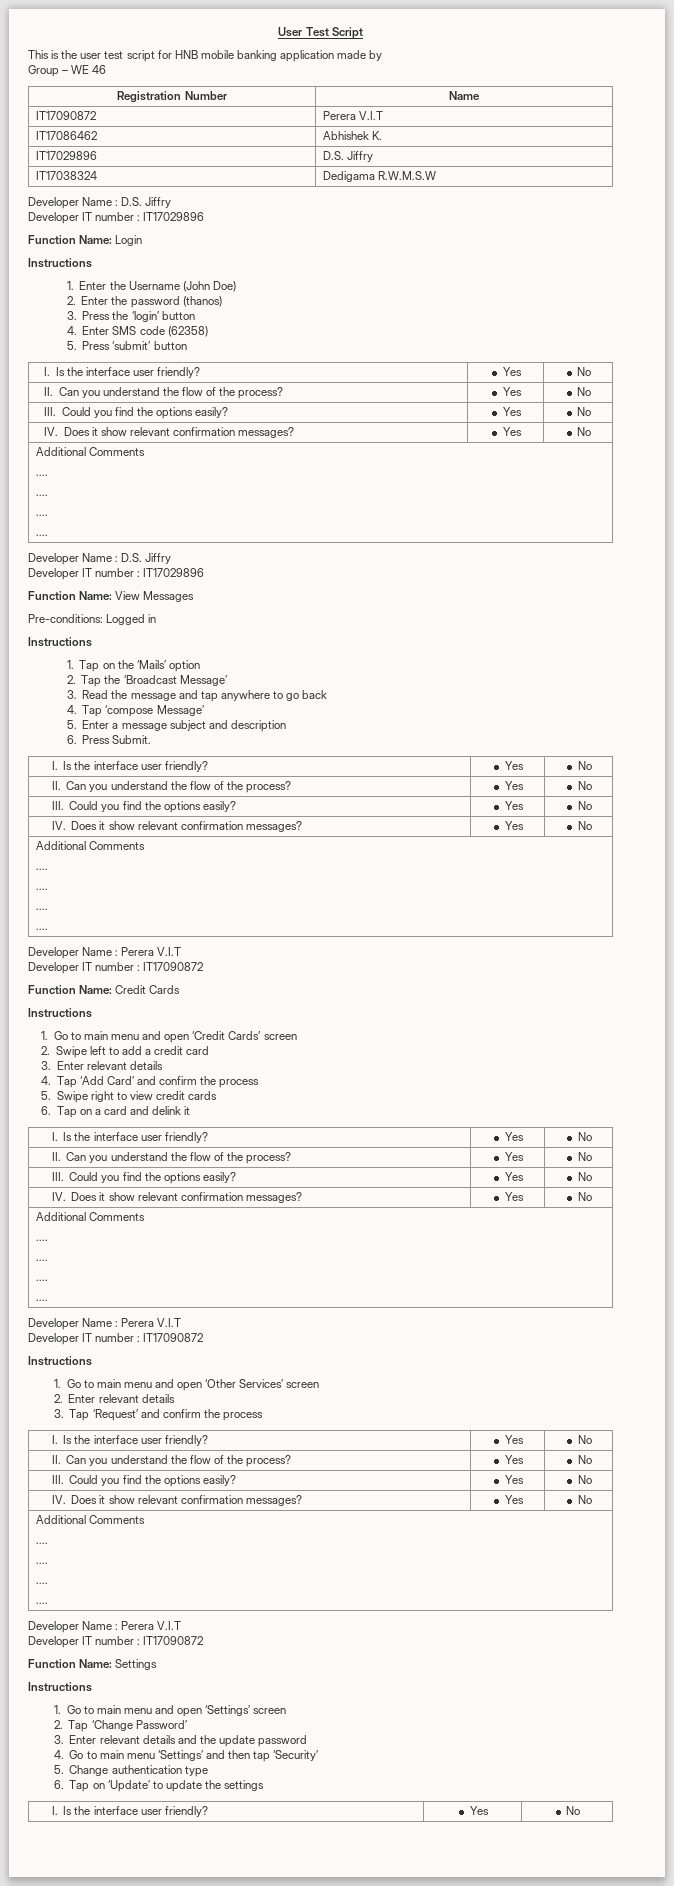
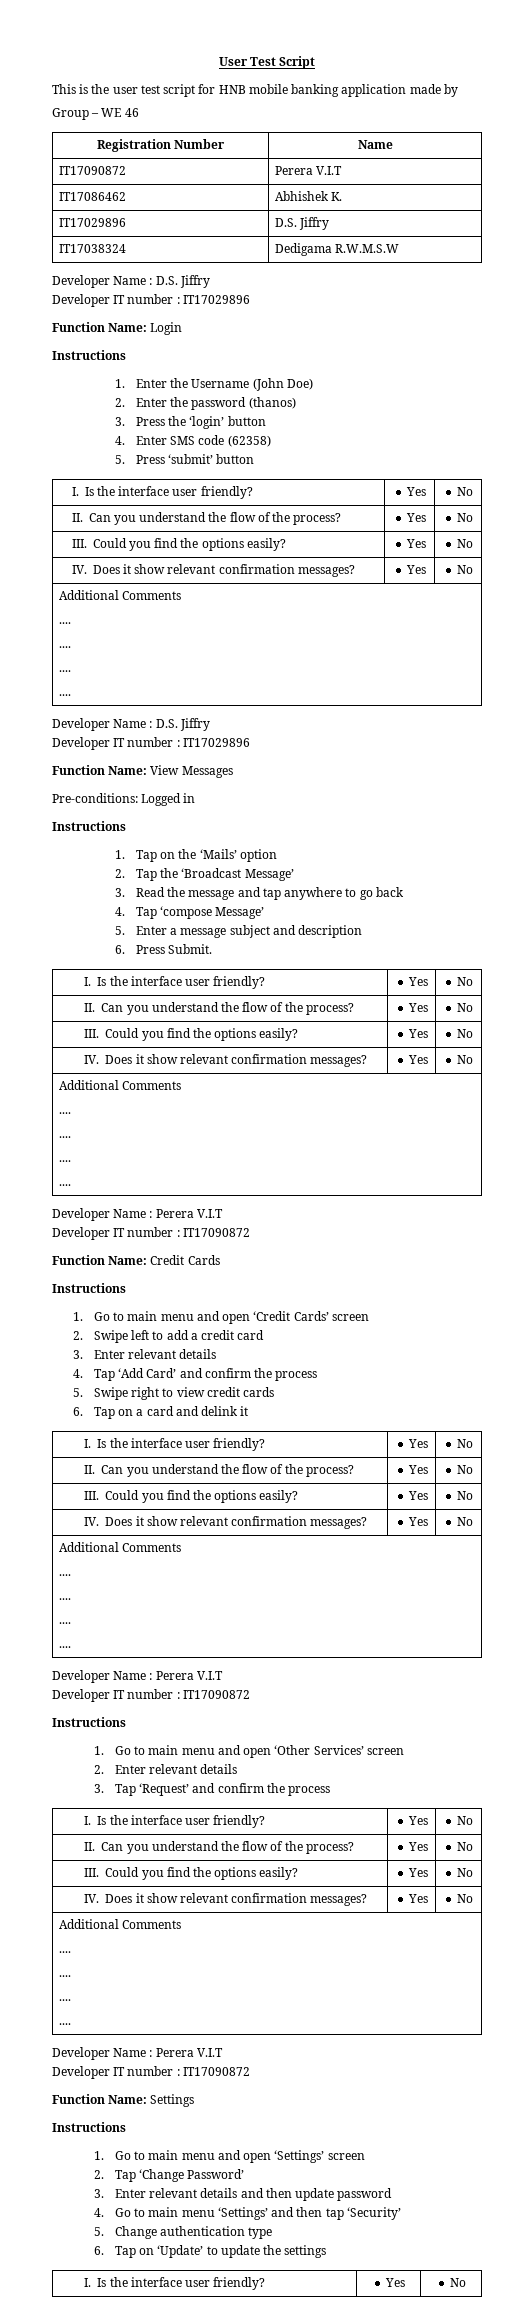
- 3. Enter relevant details and the update password
+ 3. Enter relevant details and then update password

